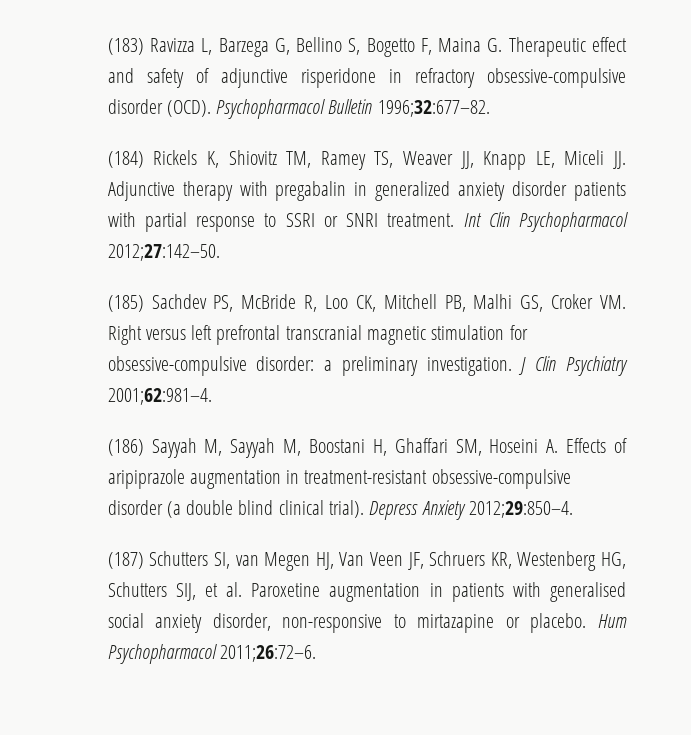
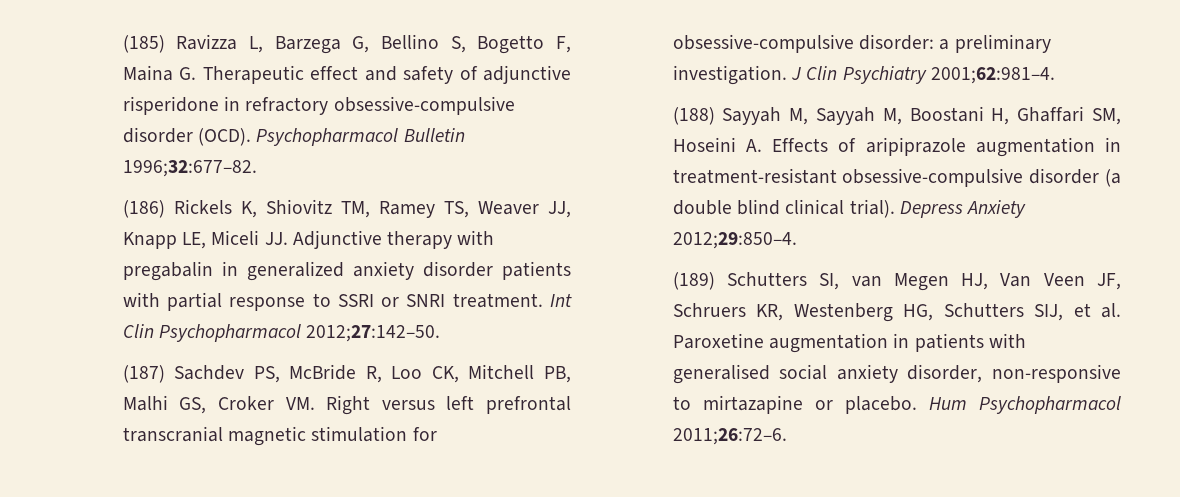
- (183) Ravizza L, Barzega G, Bellino S, Bogetto F, Maina G. Therapeutic effect and safety of adjunctive risperidone in refractory obsessive-compulsive disorder (OCD).
+ (185) Ravizza L, Barzega G, Bellino S, Bogetto F, Maina G. Therapeutic effect and safety of adjunctive risperidone in refractory obsessive-compulsive disorder (OCD).
- (184) Rickels K, Shiovitz TM, Ramey TS, Weaver JJ, Knapp LE, Miceli JJ. Adjunctive therapy with pregabalin in generalized anxiety disorder patients with partial response to SSRI or SNRI treatment.
+ (186) Rickels K, Shiovitz TM, Ramey TS, Weaver JJ, Knapp LE, Miceli JJ. Adjunctive therapy with pregabalin in generalized anxiety disorder patients with partial response to SSRI or SNRI treatment.
- (185) Sachdev PS, McBride R, Loo CK, Mitchell PB, Malhi GS, Croker VM. Right versus left prefrontal transcranial magnetic stimulation for obsessive-compulsive disorder: a preliminary investigation.
+ (187) Sachdev PS, McBride R, Loo CK, Mitchell PB, Malhi GS, Croker VM. Right versus left prefrontal transcranial magnetic stimulation for obsessive-compulsive disorder: a preliminary investigation.
- (186) Sayyah M, Sayyah M, Boostani H, Ghaffari SM, Hoseini A. Effects of aripiprazole augmentation in treatment-resistant obsessive-compulsive disorder (a double blind clinical trial).
+ (188) Sayyah M, Sayyah M, Boostani H, Ghaffari SM, Hoseini A. Effects of aripiprazole augmentation in treatment-resistant obsessive-compulsive disorder (a double blind clinical trial).
- (187) Schutters SI, van Megen HJ, Van Veen JF, Schruers KR, Westenberg HG, Schutters SIJ, et al. Paroxetine augmentation in patients with generalised social anxiety disorder, non-responsive to mirtazapine or placebo.
+ (189) Schutters SI, van Megen HJ, Van Veen JF, Schruers KR, Westenberg HG, Schutters SIJ, et al. Paroxetine augmentation in patients with generalised social anxiety disorder, non-responsive to mirtazapine or placebo.

